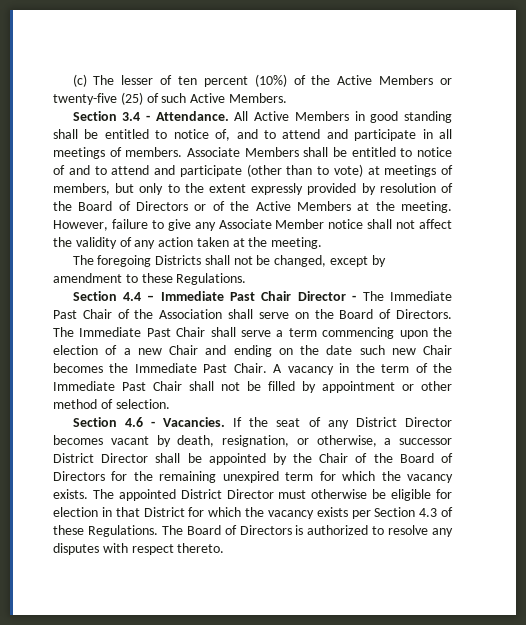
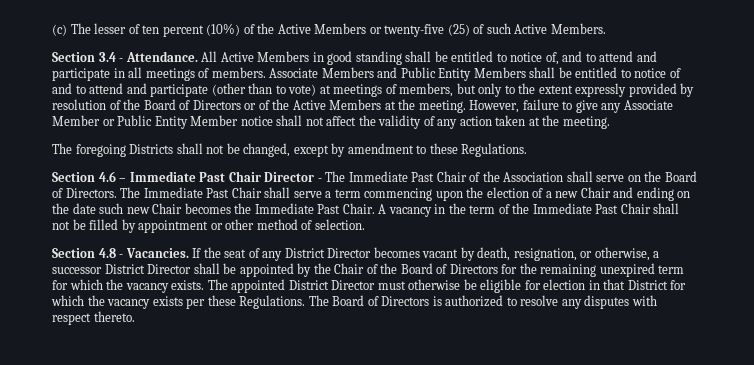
- Associate Members shall be entitled to notice of and to attend and participate (other than to vote) at meetings of members, but only to the extent expressly provided by resolution of the Board of Directors or of the Active Members at the meeting.
+ Associate Members and Public Entity Members shall be entitled to notice of and to attend and participate (other than to vote) at meetings of members, but only to the extent expressly provided by resolution of the Board of Directors or of the Active Members at the meeting.
- However, failure to give any Associate Member notice shall not affect the validity of any action taken at the meeting.
+ However, failure to give any Associate Member or Public Entity Member notice shall not affect the validity of any action taken at the meeting.
- Section 4.4 – Immediate Past Chair Director - The Immediate Past Chair of the Association shall serve on the Board of Directors.
+ Section 4.6 – Immediate Past Chair Director - The Immediate Past Chair of the Association shall serve on the Board of Directors.
- Section 4.6 - Vacancies.
+ Section 4.8 - Vacancies.
- The appointed District Director must otherwise be eligible for election in that District for which the vacancy exists per Section 4.3 of these Regulations.
+ The appointed District Director must otherwise be eligible for election in that District for which the vacancy exists per these Regulations.

